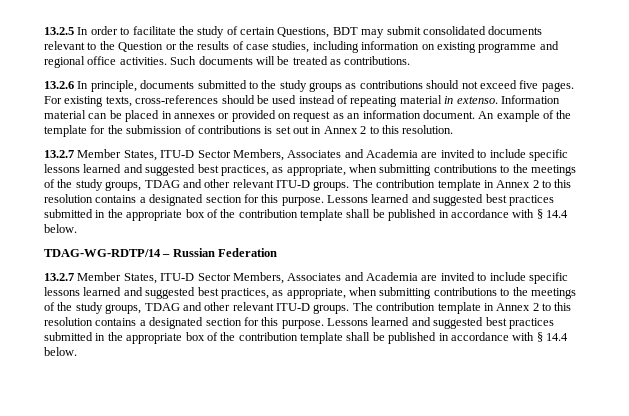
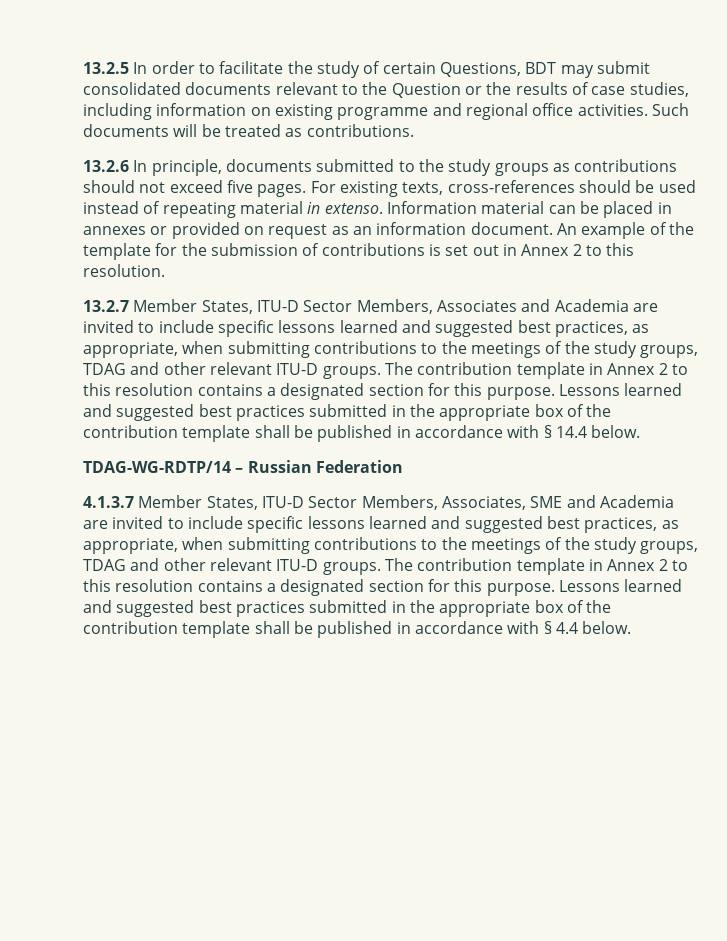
  TDAG-WG-RDTP/14 – Russian Federation
- 13.2.7 Member States, ITU-D Sector Members, Associates and Academia are invited to include specific lessons learned and suggested best practices, as appropriate, when submitting contributions to the meetings of the study groups, TDAG and other relevant ITU-D groups. The contribution template in Annex 2 to this resolution contains a designated section for this purpose. Lessons learned and suggested best practices submitted in the appropriate box of the contribution template shall be published in accordance with § 14.4 below.
+ 4.1.3.7 Member States, ITU-D Sector Members, Associates, SME and Academia are invited to include specific lessons learned and suggested best practices, as appropriate, when submitting contributions to the meetings of the study groups, TDAG and other relevant ITU-D groups. The contribution template in Annex 2 to this resolution contains a designated section for this purpose. Lessons learned and suggested best practices submitted in the appropriate box of the contribution template shall be published in accordance with § 4.4 below.

